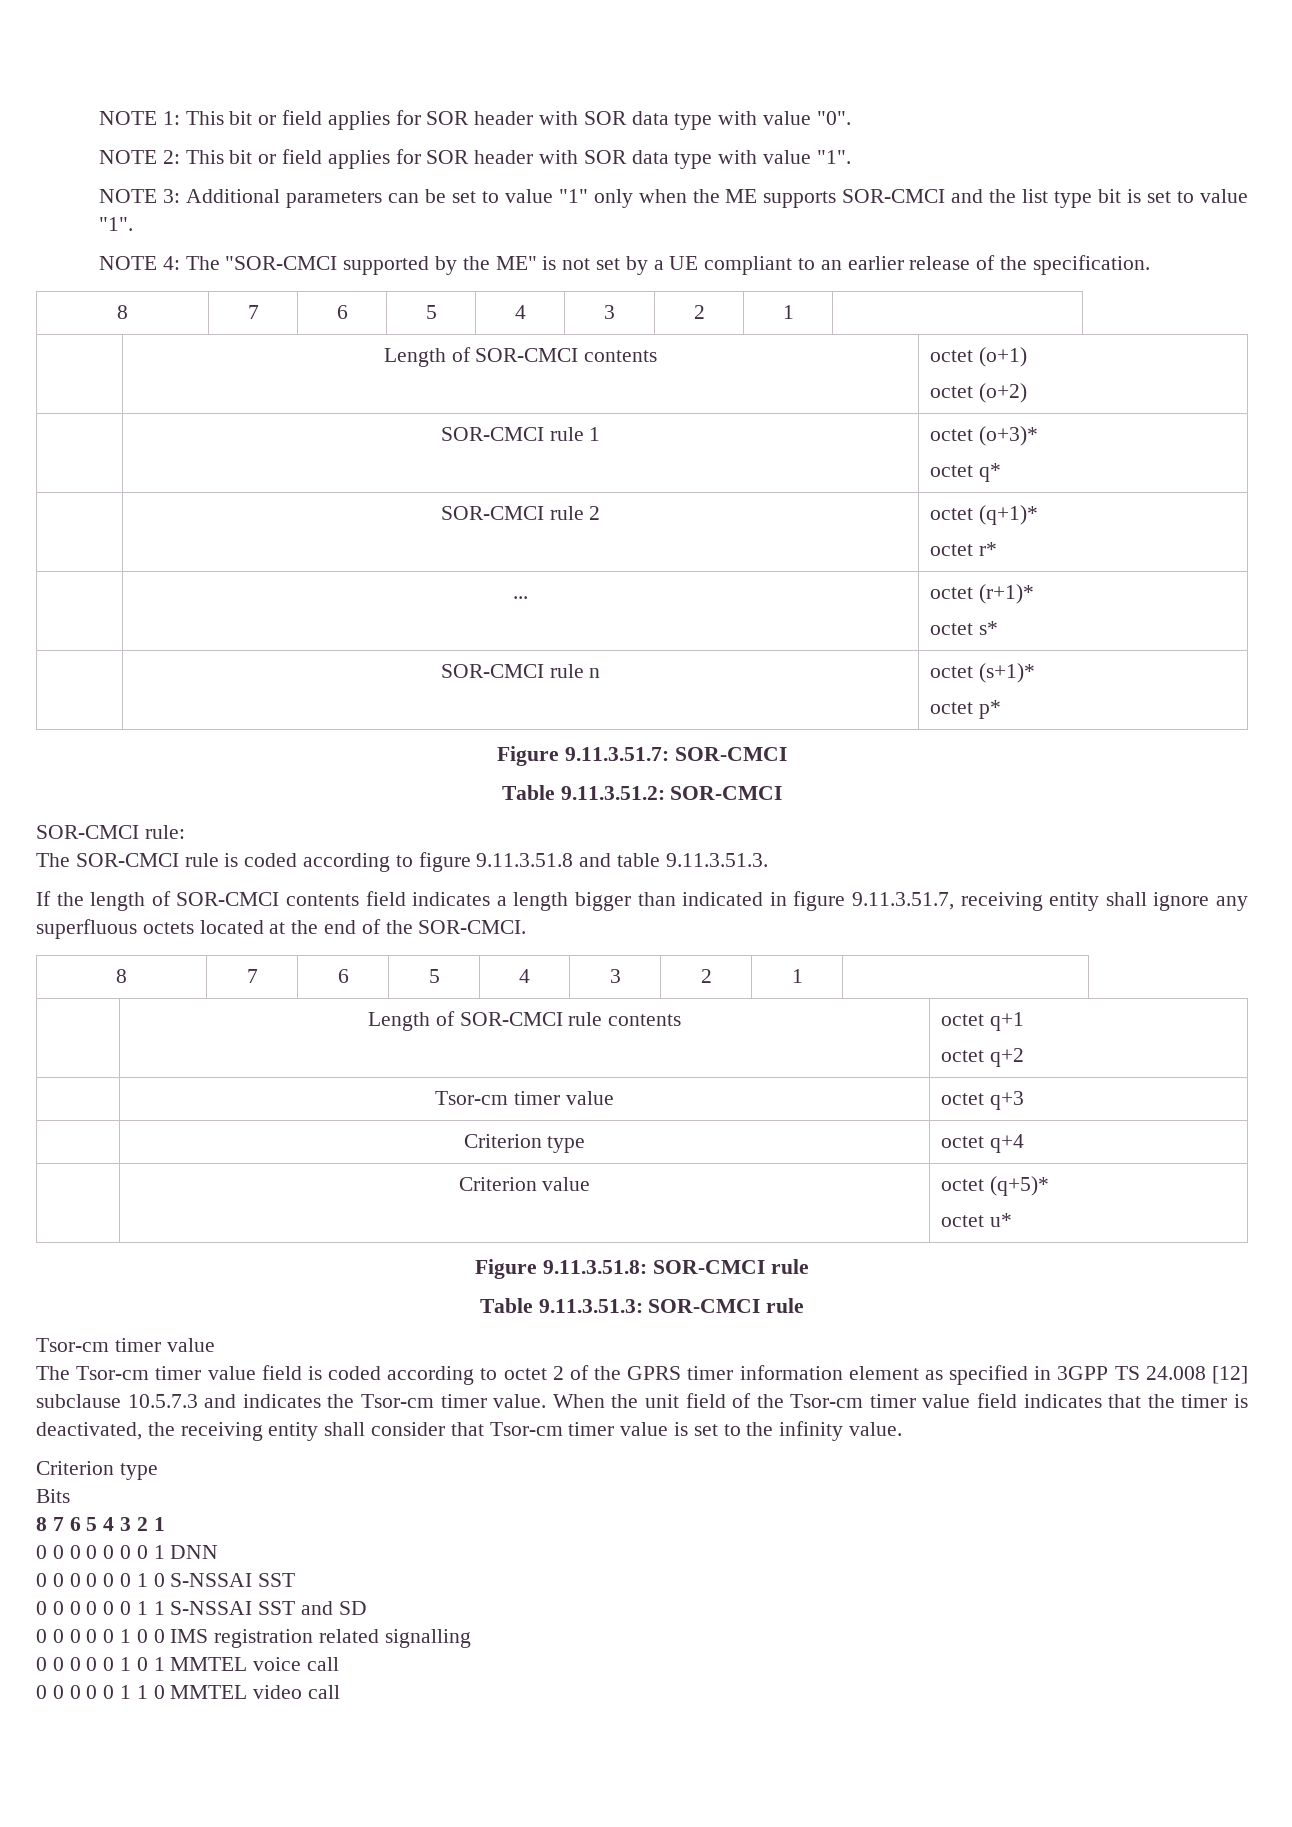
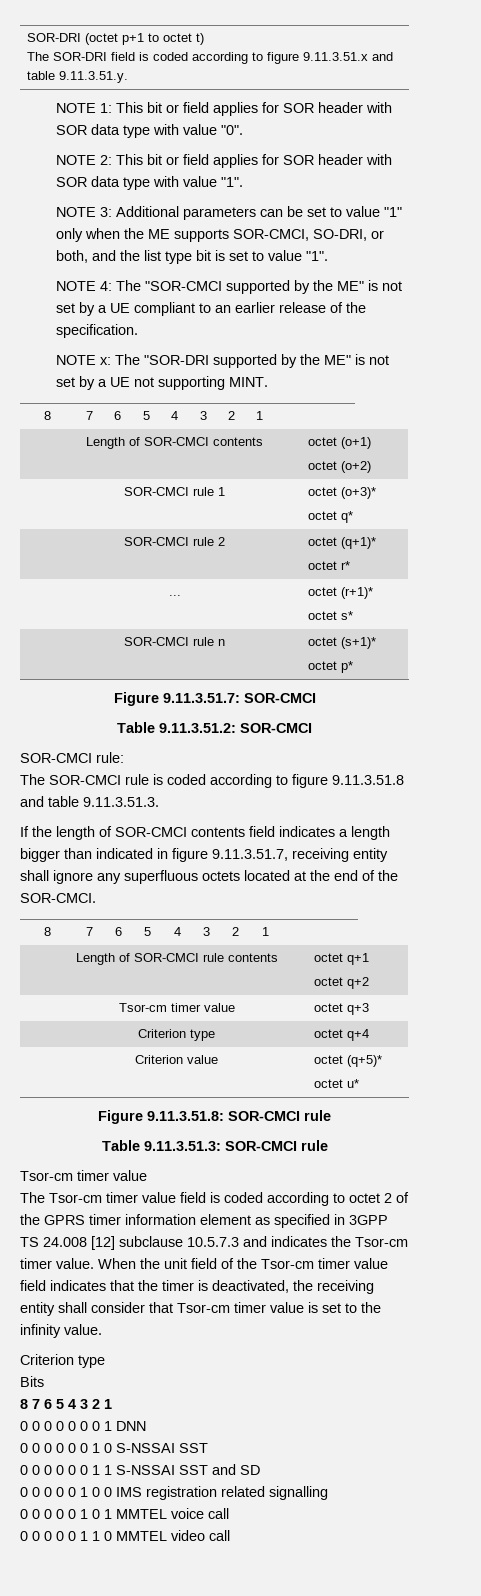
+ SOR-DRI (octet p+1 to octet t)
+ The SOR-DRI field is coded according to figure 9.11.3.51.x and table 9.11.3.51.y.
- NOTE 3: Additional parameters can be set to value "1" only when the ME supports SOR-CMCI and the list type bit is set to value "1".
+ NOTE 3: Additional parameters can be set to value "1" only when the ME supports SOR-CMCI, SO-DRI, or both, and the list type bit is set to value "1".
+ NOTE x: The "SOR-DRI supported by the ME" is not set by a UE not supporting MINT.

